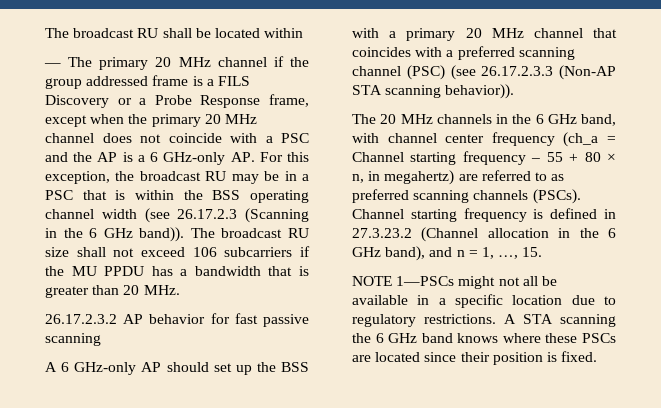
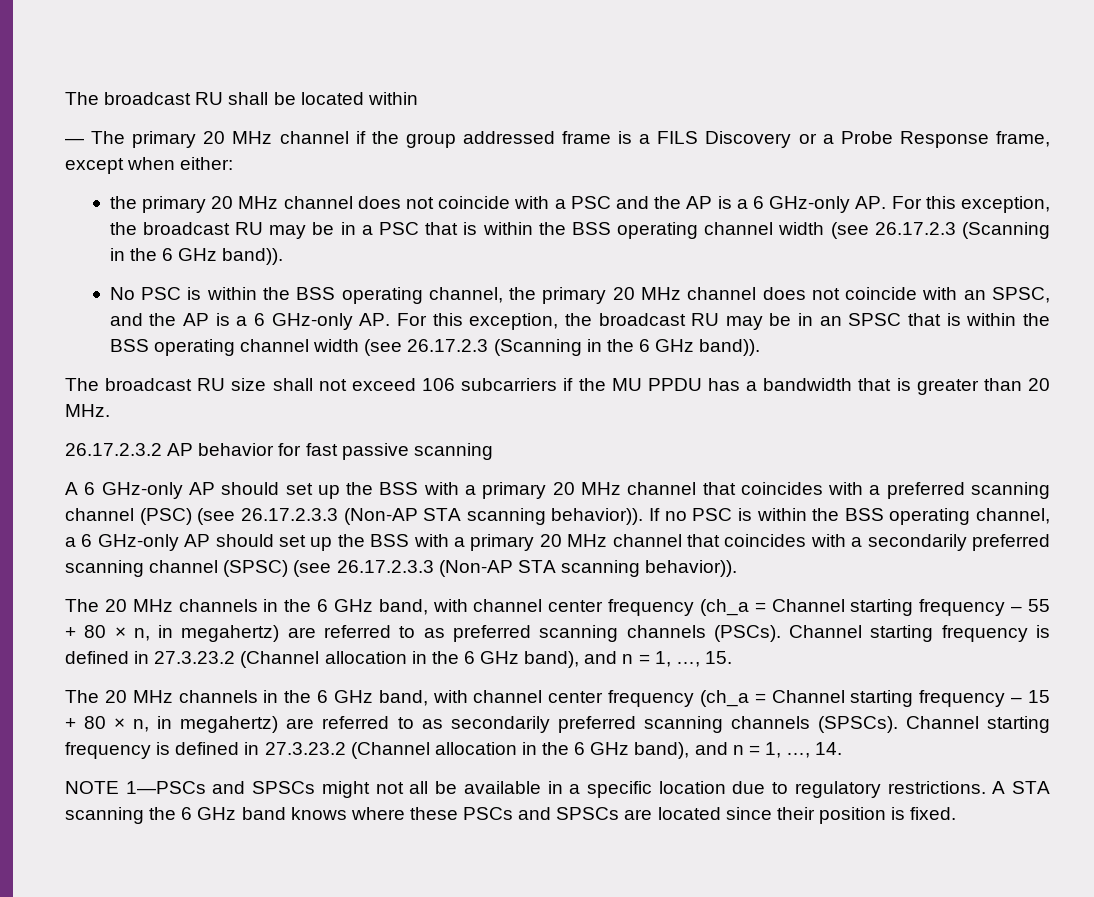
- — The primary 20 MHz channel if the group addressed frame is a FILS Discovery or a Probe Response frame, except when the primary 20 MHz channel does not coincide with a PSC and the AP is a 6 GHz-only AP. For this exception, the broadcast RU may be in a PSC that is within the BSS operating channel width (see 26.17.2.3 (Scanning in the 6 GHz band)). The broadcast RU size shall not exceed 106 subcarriers if the MU PPDU has a bandwidth that is greater than 20 MHz.
+ — The primary 20 MHz channel if the group addressed frame is a FILS Discovery or a Probe Response frame, except when either:
+ the primary 20 MHz channel does not coincide with a PSC and the AP is a 6 GHz-only AP. For this exception, the broadcast RU may be in a PSC that is within the BSS operating channel width (see 26.17.2.3 (Scanning in the 6 GHz band)).
+ No PSC is within the BSS operating channel, the primary 20 MHz channel does not coincide with an SPSC, and the AP is a 6 GHz-only AP. For this exception, the broadcast RU may be in an SPSC that is within the BSS operating channel width (see 26.17.2.3 (Scanning in the 6 GHz band)).
+ The broadcast RU size shall not exceed 106 subcarriers if the MU PPDU has a bandwidth that is greater than 20 MHz.
+ If no PSC is within the BSS operating channel, a 6 GHz-only AP should set up the BSS with a primary 20 MHz channel that coincides with a secondarily preferred scanning channel (SPSC) (see 26.17.2.3.3 (Non-AP STA scanning behavior)).
+ The 20 MHz channels in the 6 GHz band, with channel center frequency (ch_a = Channel starting frequency – 15 + 80 × n, in megahertz) are referred to as secondarily preferred scanning channels (SPSCs). Channel starting frequency is defined in 27.3.23.2 (Channel allocation in the 6 GHz band), and n = 1, …, 14.
- NOTE 1—PSCs might not all be available in a specific location due to regulatory restrictions.
+ NOTE 1—PSCs and SPSCs might not all be available in a specific location due to regulatory restrictions.
- A STA scanning the 6 GHz band knows where these PSCs are located since their position is fixed.
+ A STA scanning the 6 GHz band knows where these PSCs and SPSCs are located since their position is fixed.

